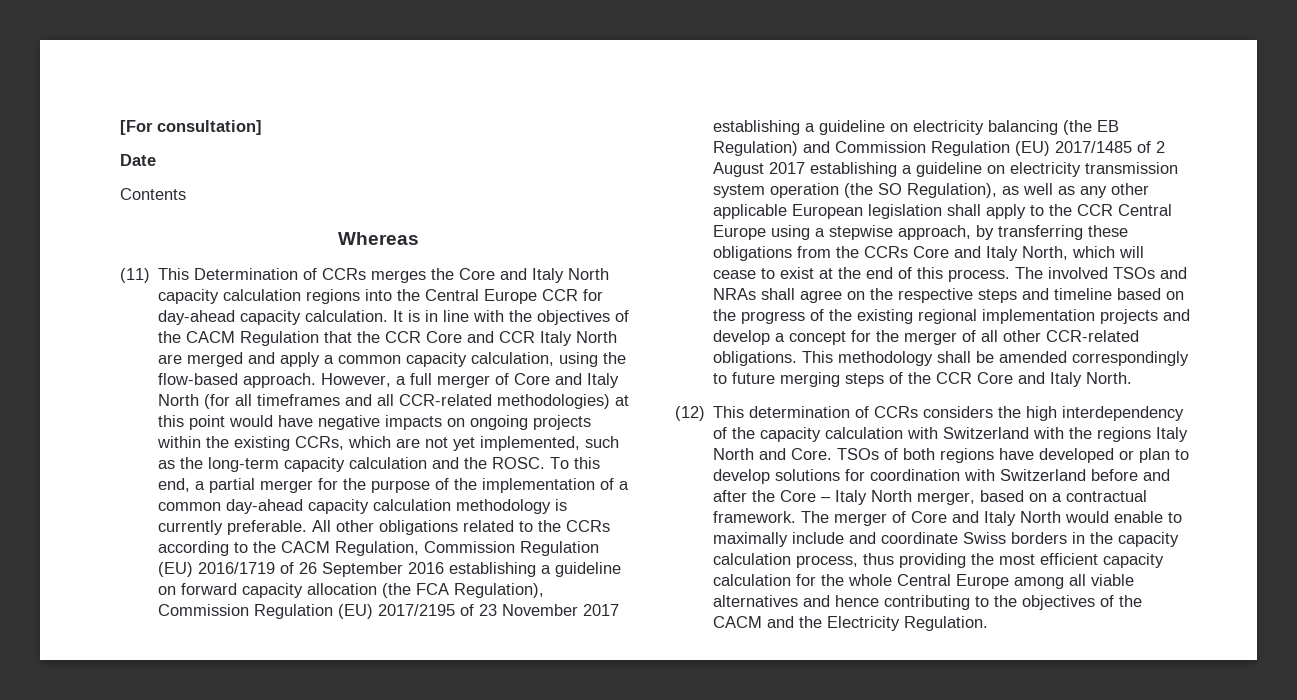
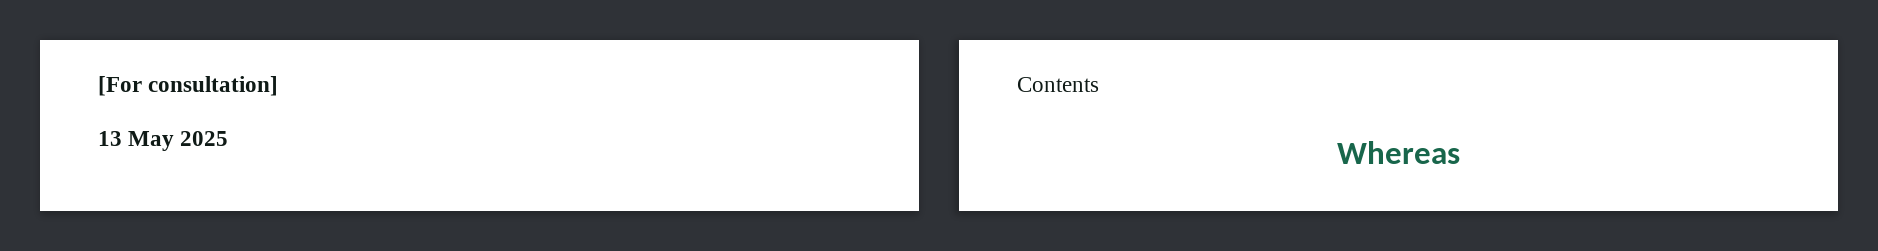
- Date
+ 13 May 2025
- (11) This Determination of CCRs merges the Core and Italy North capacity calculation regions into the Central Europe CCR for day-ahead capacity calculation. It is in line with the objectives of the CACM Regulation that the CCR Core and CCR Italy North are merged and apply a common capacity calculation, using the flow-based approach. However, a full merger of Core and Italy North (for all timeframes and all CCR-related methodologies) at this point would have negative impacts on ongoing projects within the existing CCRs, which are not yet implemented, such as the long-term capacity calculation and the ROSC. To this end, a partial merger for the purpose of the implementation of a common day-ahead capacity calculation methodology is currently preferable. All other obligations related to the CCRs according to the CACM Regulation, Commission Regulation (EU) 2016/1719 of 26 September 2016 establishing a guideline on forward capacity allocation (the FCA Regulation), Commission Regulation (EU) 2017/2195 of 23 November 2017 establishing a guideline on electricity balancing (the EB Regulation) and Commission Regulation (EU) 2017/1485 of 2 August 2017 establishing a guideline on electricity transmission system operation (the SO Regulation), as well as any other applicable European legislation shall apply to the CCR Central Europe using a stepwise approach, by transferring these obligations from the CCRs Core and Italy North, which will cease to exist at the end of this process. The involved TSOs and NRAs shall agree on the respective steps and timeline based on the progress of the existing regional implementation projects and develop a concept for the merger of all other CCR-related obligations. This methodology shall be amended correspondingly to future merging steps of the CCR Core and Italy North.
- (12) This determination of CCRs considers the high interdependency of the capacity calculation with Switzerland with the regions Italy North and Core. TSOs of both regions have developed or plan to develop solutions for coordination with Switzerland before and after the Core – Italy North merger, based on a contractual framework. The merger of Core and Italy North would enable to maximally include and coordinate Swiss borders in the capacity calculation process, thus providing the most efficient capacity calculation for the whole Central Europe among all viable alternatives and hence contributing to the objectives of the CACM and the Electricity Regulation.

